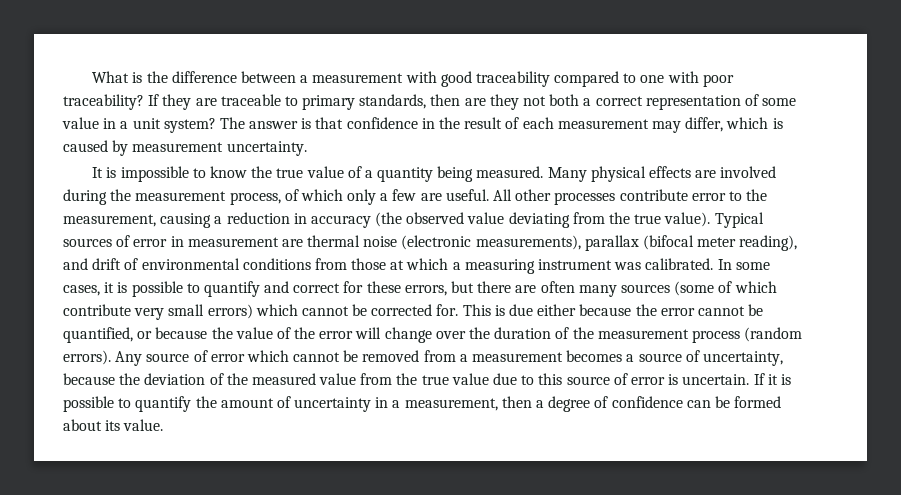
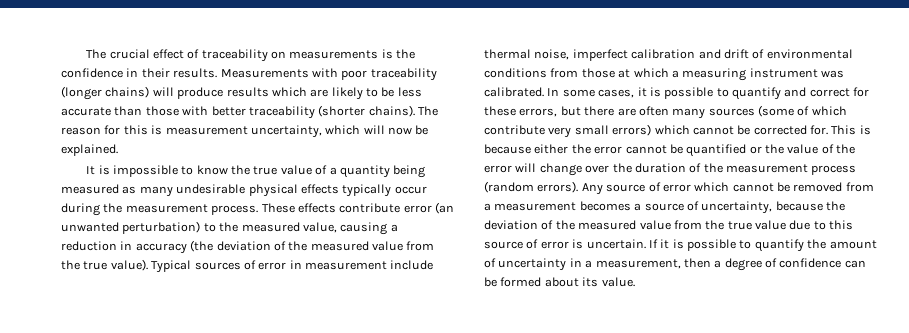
- What is the difference between a measurement with good traceability compared to one with poor traceability? If they are traceable to primary standards, then are they not both a correct representation of some value in a unit system? The answer is that confidence in the result of each measurement may differ, which is caused by measurement uncertainty.
+ The crucial effect of traceability on measurements is the confidence in their results. Measurements with poor traceability (longer chains) will produce results which are likely to be less accurate than those with better traceability (shorter chains). The reason for this is measurement uncertainty, which will now be explained.
- It is impossible to know the true value of a quantity being measured. Many physical effects are involved during the measurement process, of which only a few are useful. All other processes contribute error to the measurement, causing a reduction in accuracy (the observed value deviating from the true value).
+ It is impossible to know the true value of a quantity being measured as many undesirable physical effects typically occur during the measurement process. These effects contribute error (an unwanted perturbation) to the measured value, causing a reduction in accuracy (the deviation of the measured value from the true value).
- Typical sources of error in measurement are thermal noise (electronic measurements), parallax (bifocal meter reading), and drift of environmental conditions from those at which a measuring instrument was calibrated.
+ Typical sources of error in measurement include thermal noise, imperfect calibration and drift of environmental conditions from those at which a measuring instrument was calibrated.
- This is due either because the error cannot be quantified, or because the value of the error will change over the duration of the measurement process (random errors).
+ This is because either the error cannot be quantified or the value of the error will change over the duration of the measurement process (random errors).

